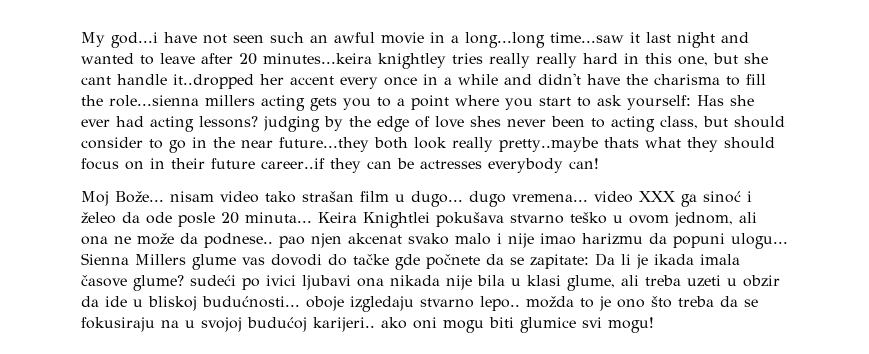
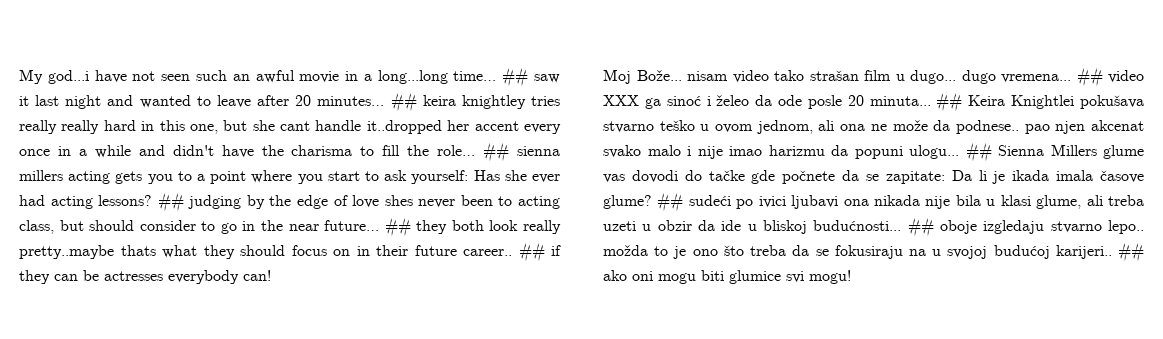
- My god...i have not seen such an awful movie in a long...long time...saw it last night and wanted to leave after 20 minutes...keira knightley tries really really hard in this one, but she cant handle it..dropped her accent every once in a while and didn't have the charisma to fill the role...sienna millers acting gets you to a point where you start to ask yourself:
+ My god...i have not seen such an awful movie in a long...long time… ## saw it last night and wanted to leave after 20 minutes… ## keira knightley tries really really hard in this one, but she cant handle it..dropped her accent every once in a while and didn't have the charisma to fill the role… ## sienna millers acting gets you to a point where you start to ask yourself:
- Has she ever had acting lessons? judging by the edge of love shes never been to acting class, but should consider to go in the near future...they both look really pretty..maybe thats what they should focus on in their future career..if they can be actresses everybody can!
+ Has she ever had acting lessons? ## judging by the edge of love shes never been to acting class, but should consider to go in the near future… ## they both look really pretty..maybe thats what they should focus on in their future career.. ## if they can be actresses everybody can!
- Moj Bože... nisam video tako strašan film u dugo... dugo vremena... video XXX ga sinoć i želeo da ode posle 20 minuta...
+ Moj Bože... nisam video tako strašan film u dugo... dugo vremena... ## video XXX ga sinoć i želeo da ode posle 20 minuta...
- Keira Knightlei pokušava stvarno teško u ovom jednom, ali ona ne može da podnese.. pao njen akcenat svako malo i nije imao harizmu da popuni ulogu...
+ ## Keira Knightlei pokušava stvarno teško u ovom jednom, ali ona ne može da podnese.. pao njen akcenat svako malo i nije imao harizmu da popuni ulogu...
- Sienna Millers glume vas dovodi do tačke gde počnete da se zapitate:
+ ## Sienna Millers glume vas dovodi do tačke gde počnete da se zapitate:
- Da li je ikada imala časove glume? sudeći po ivici ljubavi ona nikada nije bila u klasi glume, ali treba uzeti u obzir da ide u bliskoj budućnosti... oboje izgledaju stvarno lepo.. možda to je ono što treba da se fokusiraju na u svojoj budućoj karijeri.. ako oni mogu biti glumice svi mogu!
+ Da li je ikada imala časove glume? ## sudeći po ivici ljubavi ona nikada nije bila u klasi glume, ali treba uzeti u obzir da ide u bliskoj budućnosti... ## oboje izgledaju stvarno lepo.. možda to je ono što treba da se fokusiraju na u svojoj budućoj karijeri.. ## ako oni mogu biti glumice svi mogu!

